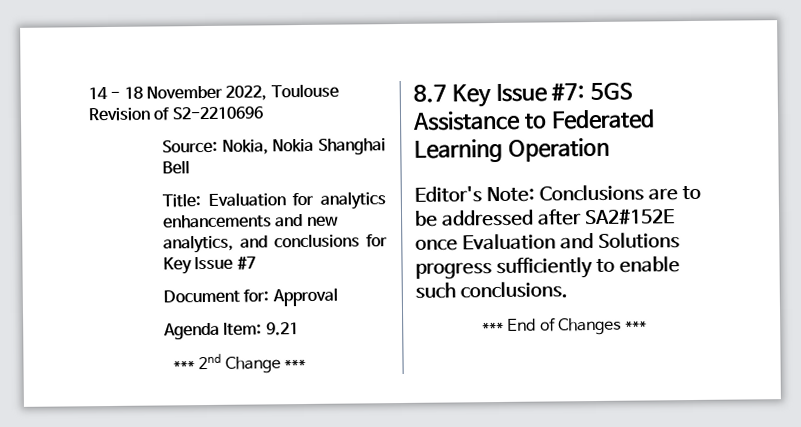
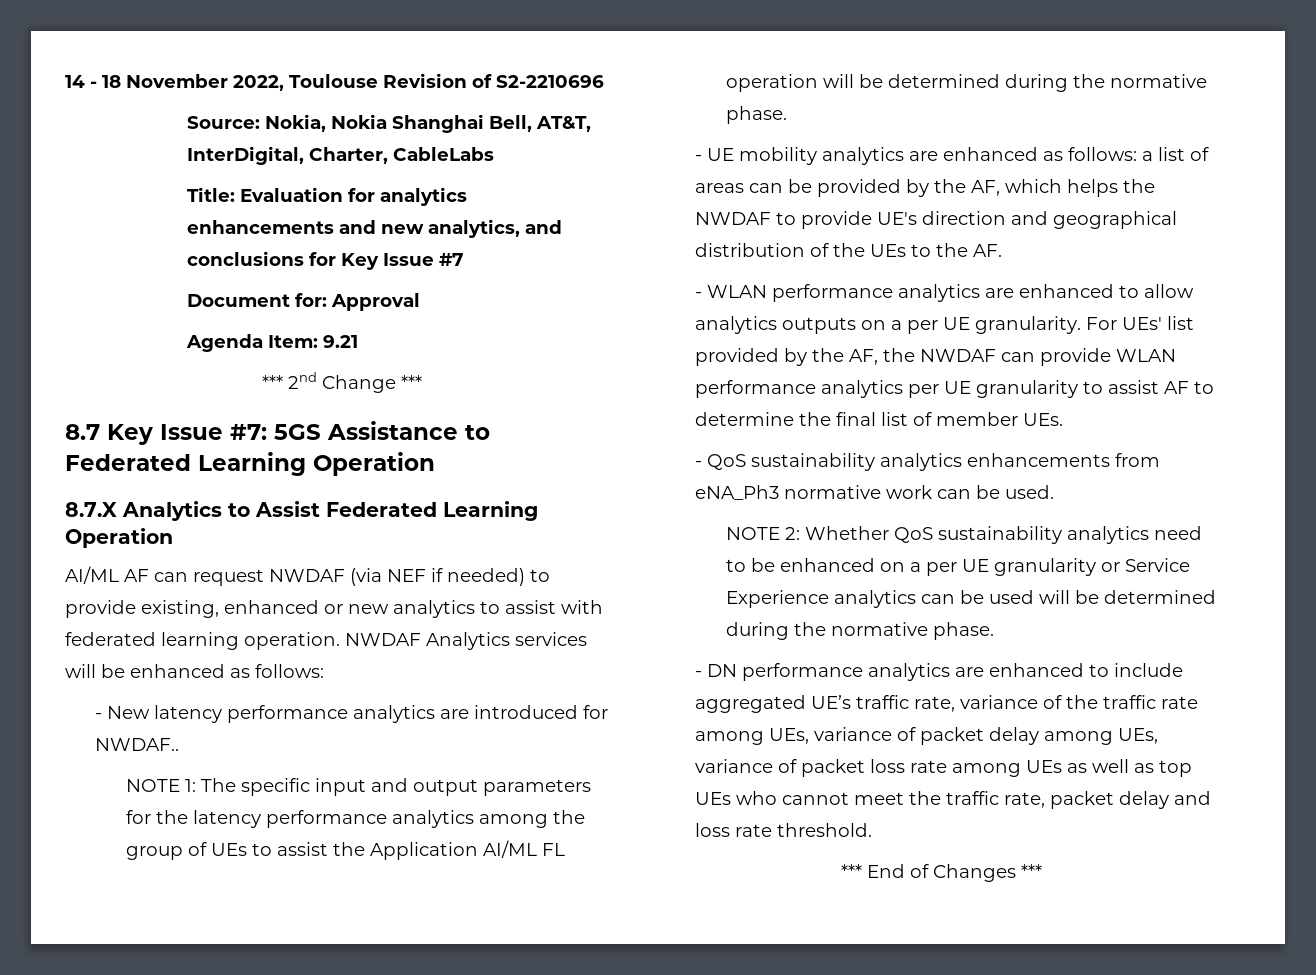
- Source: Nokia, Nokia Shanghai Bell
+ Source: Nokia, Nokia Shanghai Bell, AT&T, InterDigital, Charter, CableLabs
- Editor's Note: Conclusions are to be addressed after SA2#152E once Evaluation and Solutions progress sufficiently to enable such conclusions.
+ 8.7.X Analytics to Assist Federated Learning Operation
+ AI/ML AF can request NWDAF (via NEF if needed) to provide existing, enhanced or new analytics to assist with federated learning operation. NWDAF Analytics services will be enhanced as follows:
+ - New latency performance analytics are introduced for NWDAF..
+ NOTE 1: The specific input and output parameters for the latency performance analytics among the group of UEs to assist the Application AI/ML FL operation will be determined during the normative phase.
+ - UE mobility analytics are enhanced as follows: a list of areas can be provided by the AF, which helps the NWDAF to provide UE's direction and geographical distribution of the UEs to the AF.
+ - WLAN performance analytics are enhanced to allow analytics outputs on a per UE granularity. For UEs' list provided by the AF, the NWDAF can provide WLAN performance analytics per UE granularity to assist AF to determine the final list of member UEs.
+ - QoS sustainability analytics enhancements from eNA_Ph3 normative work can be used.
+ NOTE 2: Whether QoS sustainability analytics need to be enhanced on a per UE granularity or Service Experience analytics can be used will be determined during the normative phase.
+ - DN performance analytics are enhanced to include aggregated UE’s traffic rate, variance of the traffic rate among UEs, variance of packet delay among UEs, variance of packet loss rate among UEs as well as top UEs who cannot meet the traffic rate, packet delay and loss rate threshold.

